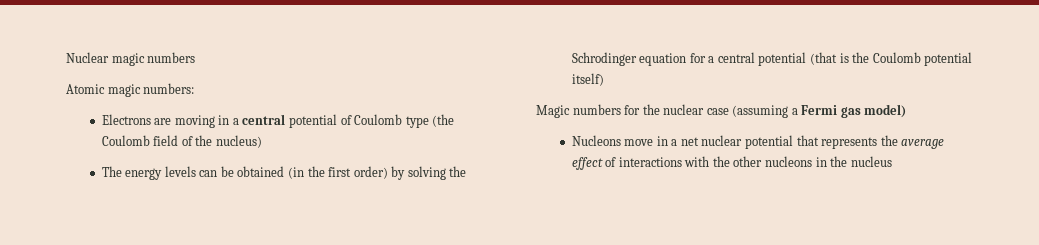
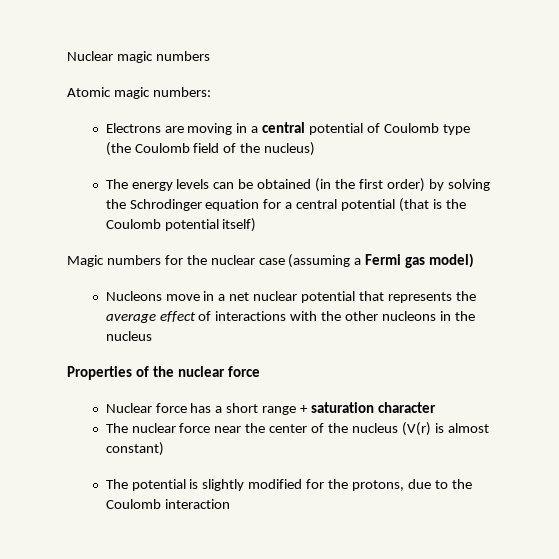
+ Properties of the nuclear force
+ Nuclear force has a short range + saturation character
+ The nuclear force near the center of the nucleus (V(r) is almost constant)
+ The potential is slightly modified for the protons, due to the Coulomb interaction

